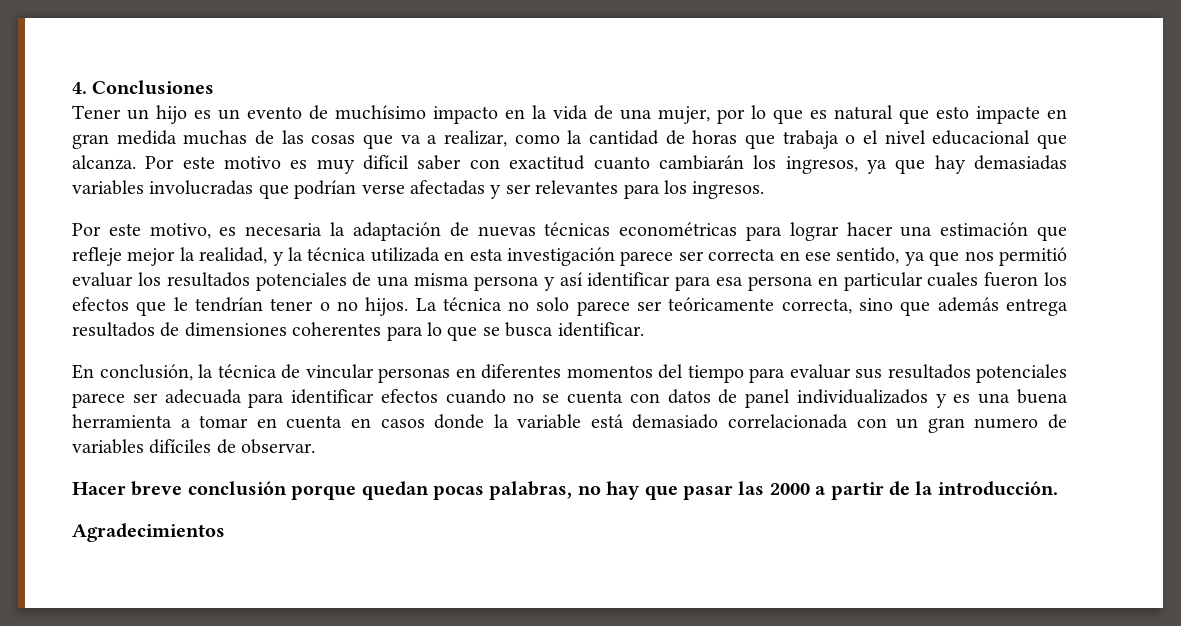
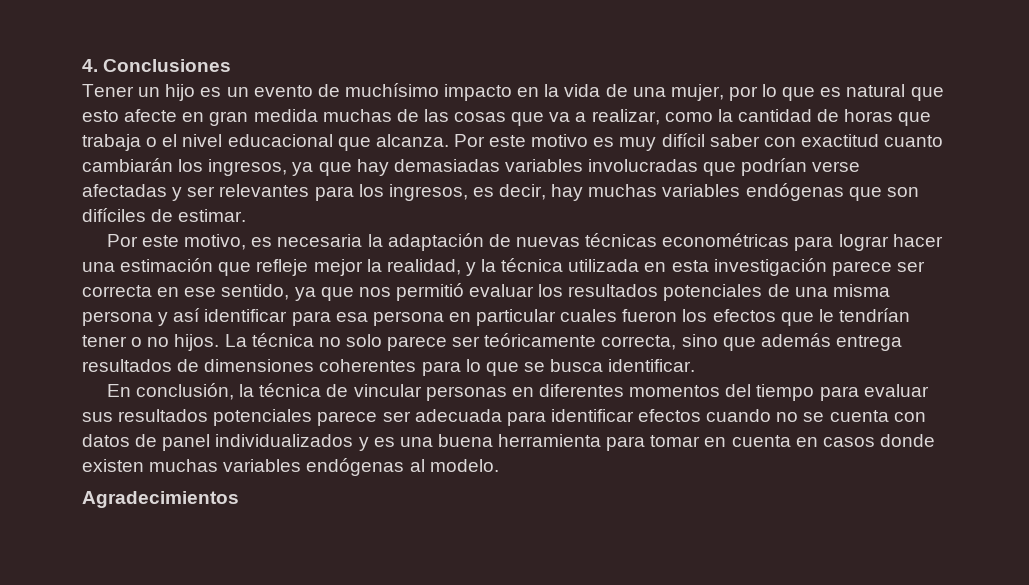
- Tener un hijo es un evento de muchísimo impacto en la vida de una mujer, por lo que es natural que esto impacte en gran medida muchas de las cosas que va a realizar, como la cantidad de horas que trabaja o el nivel educacional que alcanza.
+ Tener un hijo es un evento de muchísimo impacto en la vida de una mujer, por lo que es natural que esto afecte en gran medida muchas de las cosas que va a realizar, como la cantidad de horas que trabaja o el nivel educacional que alcanza.
- Por este motivo es muy difícil saber con exactitud cuanto cambiarán los ingresos, ya que hay demasiadas variables involucradas que podrían verse afectadas y ser relevantes para los ingresos.
+ Por este motivo es muy difícil saber con exactitud cuanto cambiarán los ingresos, ya que hay demasiadas variables involucradas que podrían verse afectadas y ser relevantes para los ingresos, es decir, hay muchas variables endógenas que son difíciles de estimar.
- En conclusión, la técnica de vincular personas en diferentes momentos del tiempo para evaluar sus resultados potenciales parece ser adecuada para identificar efectos cuando no se cuenta con datos de panel individualizados y es una buena herramienta a tomar en cuenta en casos donde la variable está demasiado correlacionada con un gran numero de variables difíciles de observar.
- Hacer breve conclusión porque quedan pocas palabras, no hay que pasar las 2000 a partir de la introducción.
+ En conclusión, la técnica de vincular personas en diferentes momentos del tiempo para evaluar sus resultados potenciales parece ser adecuada para identificar efectos cuando no se cuenta con datos de panel individualizados y es una buena herramienta para tomar en cuenta en casos donde existen muchas variables endógenas al modelo.

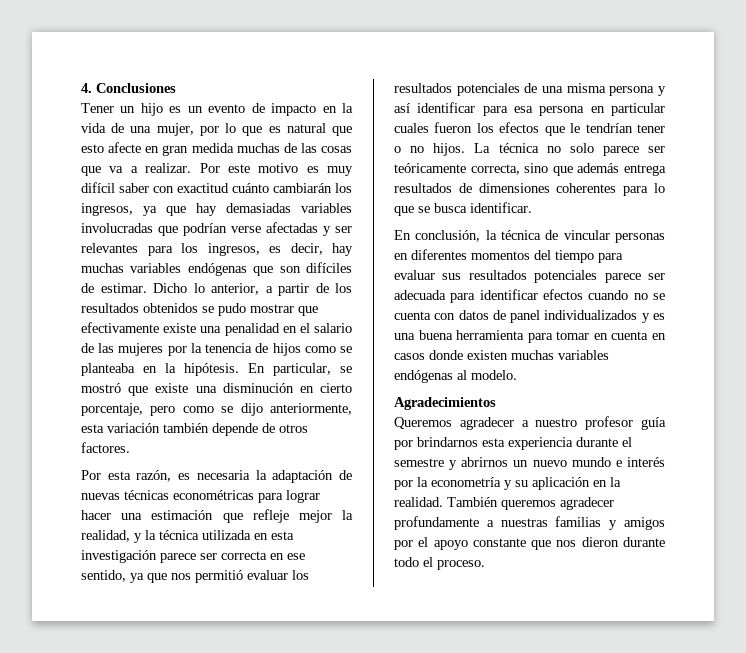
- Tener un hijo es un evento de muchísimo impacto en la vida de una mujer, por lo que es natural que esto afecte en gran medida muchas de las cosas que va a realizar, como la cantidad de horas que trabaja o el nivel educacional que alcanza.
+ Tener un hijo es un evento de impacto en la vida de una mujer, por lo que es natural que esto afecte en gran medida muchas de las cosas que va a realizar.
- Por este motivo es muy difícil saber con exactitud cuanto cambiarán los ingresos, ya que hay demasiadas variables involucradas que podrían verse afectadas y ser relevantes para los ingresos, es decir, hay muchas variables endógenas que son difíciles de estimar.
- Por este motivo, es necesaria la adaptación de nuevas técnicas econométricas para lograr hacer una estimación que refleje mejor la realidad, y la técnica utilizada en esta investigación parece ser correcta en ese sentido, ya que nos permitió evaluar los resultados potenciales de una misma persona y así identificar para esa persona en particular cuales fueron los efectos que le tendrían tener o no hijos.
+ Por este motivo es muy difícil saber con exactitud cuánto cambiarán los ingresos, ya que hay demasiadas variables involucradas que podrían verse afectadas y ser relevantes para los ingresos, es decir, hay muchas variables endógenas que son difíciles de estimar. Dicho lo anterior, a partir de los resultados obtenidos se pudo mostrar que efectivamente existe una penalidad en el salario de las mujeres por la tenencia de hijos como se planteaba en la hipótesis. En particular, se mostró que existe una disminución en cierto porcentaje, pero como se dijo anteriormente, esta variación también depende de otros factores.
+ Por esta razón, es necesaria la adaptación de nuevas técnicas econométricas para lograr hacer una estimación que refleje mejor la realidad, y la técnica utilizada en esta investigación parece ser correcta en ese sentido, ya que nos permitió evaluar los resultados potenciales de una misma persona y así identificar para esa persona en particular cuales fueron los efectos que le tendrían tener o no hijos.
+ Queremos agradecer a nuestro profesor guía por brindarnos esta experiencia durante el semestre y abrirnos un nuevo mundo e interés por la econometría y su aplicación en la realidad. También queremos agradecer profundamente a nuestras familias y amigos por el apoyo constante que nos dieron durante todo el proceso.

